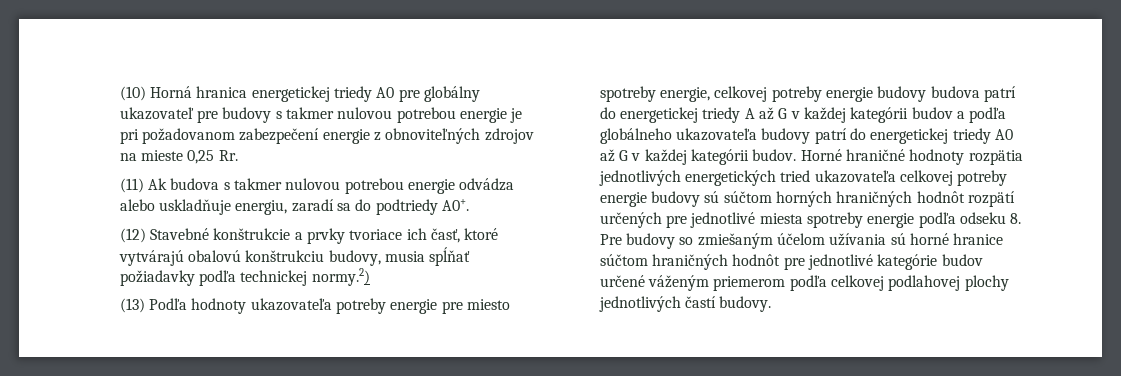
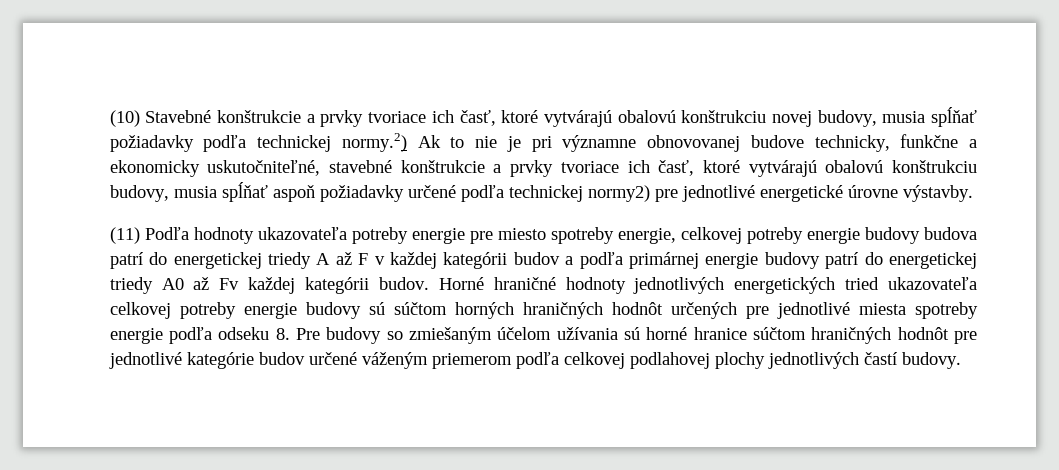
- (10) Horná hranica energetickej triedy A0 pre globálny ukazovateľ pre budovy s takmer nulovou potrebou energie je pri požadovanom zabezpečení energie z obnoviteľných zdrojov na mieste 0,25 Rr.
- (11) Ak budova s takmer nulovou potrebou energie odvádza alebo uskladňuje energiu, zaradí sa do podtriedy A0+.
- (12) Stavebné konštrukcie a prvky tvoriace ich časť, ktoré vytvárajú obalovú konštrukciu budovy, musia spĺňať požiadavky podľa technickej normy.2)
- (13) Podľa hodnoty ukazovateľa potreby energie pre miesto spotreby energie, celkovej potreby energie budovy budova patrí do energetickej triedy A až G v každej kategórii budov a podľa globálneho ukazovateľa budovy patrí do energetickej triedy A0 až G v každej kategórii budov.
+ (10) Stavebné konštrukcie a prvky tvoriace ich časť, ktoré vytvárajú obalovú konštrukciu novej budovy, musia spĺňať požiadavky podľa technickej normy.2) Ak to nie je pri významne obnovovanej budove technicky, funkčne a ekonomicky uskutočniteľné, stavebné konštrukcie a prvky tvoriace ich časť, ktoré vytvárajú obalovú konštrukciu budovy, musia spĺňať aspoň požiadavky určené podľa technickej normy2) pre jednotlivé energetické úrovne výstavby.
+ (11) Podľa hodnoty ukazovateľa potreby energie pre miesto spotreby energie, celkovej potreby energie budovy budova patrí do energetickej triedy A až F v každej kategórii budov a podľa primárnej energie budovy patrí do energetickej triedy A0 až Fv každej kategórii budov.
- Horné hraničné hodnoty rozpätia jednotlivých energetických tried ukazovateľa celkovej potreby energie budovy sú súčtom horných hraničných hodnôt rozpätí určených pre jednotlivé miesta spotreby energie podľa odseku 8. Pre budovy so zmiešaným účelom užívania sú horné hranice súčtom hraničných hodnôt pre jednotlivé kategórie budov určené váženým priemerom podľa celkovej podlahovej plochy jednotlivých častí budovy.
+ Horné hraničné hodnoty jednotlivých energetických tried ukazovateľa celkovej potreby energie budovy sú súčtom horných hraničných hodnôt určených pre jednotlivé miesta spotreby energie podľa odseku 8. Pre budovy so zmiešaným účelom užívania sú horné hranice súčtom hraničných hodnôt pre jednotlivé kategórie budov určené váženým priemerom podľa celkovej podlahovej plochy jednotlivých častí budovy.

